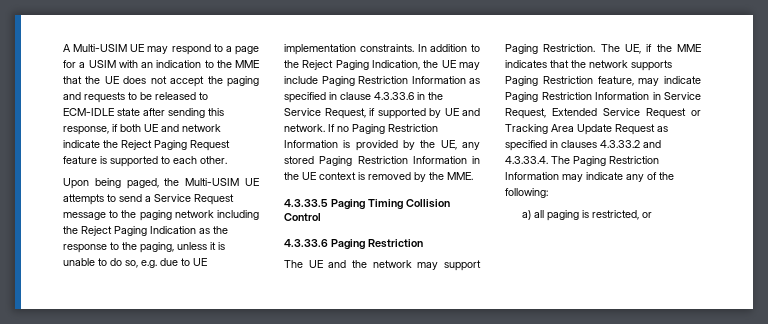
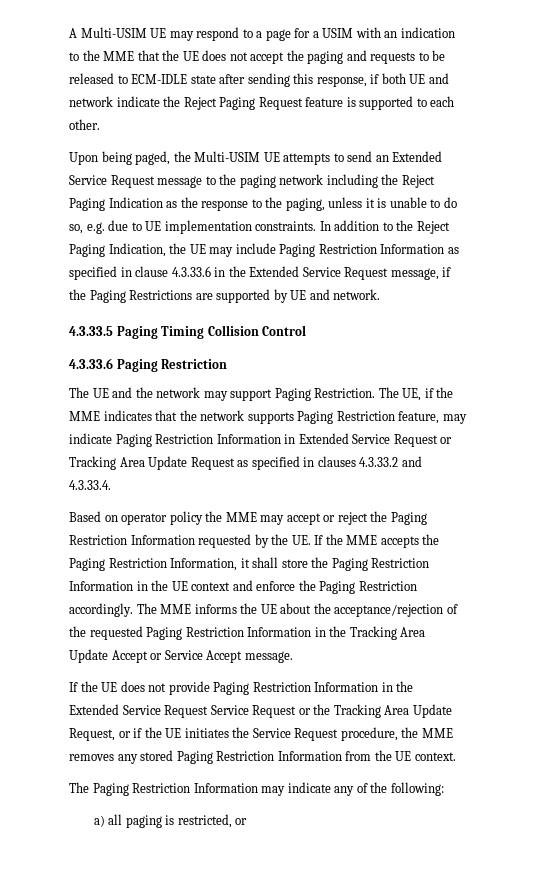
- Upon being paged, the Multi-USIM UE attempts to send a Service Request message to the paging network including the Reject Paging Indication as the response to the paging, unless it is unable to do so, e.g. due to UE implementation constraints.
+ Upon being paged, the Multi-USIM UE attempts to send an Extended Service Request message to the paging network including the Reject Paging Indication as the response to the paging, unless it is unable to do so, e.g. due to UE implementation constraints.
- In addition to the Reject Paging Indication, the UE may include Paging Restriction Information as specified in clause 4.3.33.6 in the Service Request, if supported by UE and network. If no Paging Restriction Information is provided by the UE, any stored Paging Restriction Information in the UE context is removed by the MME.
+ In addition to the Reject Paging Indication, the UE may include Paging Restriction Information as specified in clause 4.3.33.6 in the Extended Service Request message, if the Paging Restrictions are supported by UE and network.
- The UE, if the MME indicates that the network supports Paging Restriction feature, may indicate Paging Restriction Information in Service Request, Extended Service Request or Tracking Area Update Request as specified in clauses 4.3.33.2 and 4.3.33.4. The Paging Restriction Information may indicate any of the following:
+ The UE, if the MME indicates that the network supports Paging Restriction feature, may indicate Paging Restriction Information in Extended Service Request or Tracking Area Update Request as specified in clauses 4.3.33.2 and 4.3.33.4.
+ Based on operator policy the MME may accept or reject the Paging Restriction Information requested by the UE. If the MME accepts the Paging Restriction Information, it shall store the Paging Restriction Information in the UE context and enforce the Paging Restriction accordingly. The MME informs the UE about the acceptance/rejection of the requested Paging Restriction Information in the Tracking Area Update Accept or Service Accept message.
+ If the UE does not provide Paging Restriction Information in the Extended Service Request Service Request or the Tracking Area Update Request, or if the UE initiates the Service Request procedure, the MME removes any stored Paging Restriction Information from the UE context.
+ The Paging Restriction Information may indicate any of the following:

